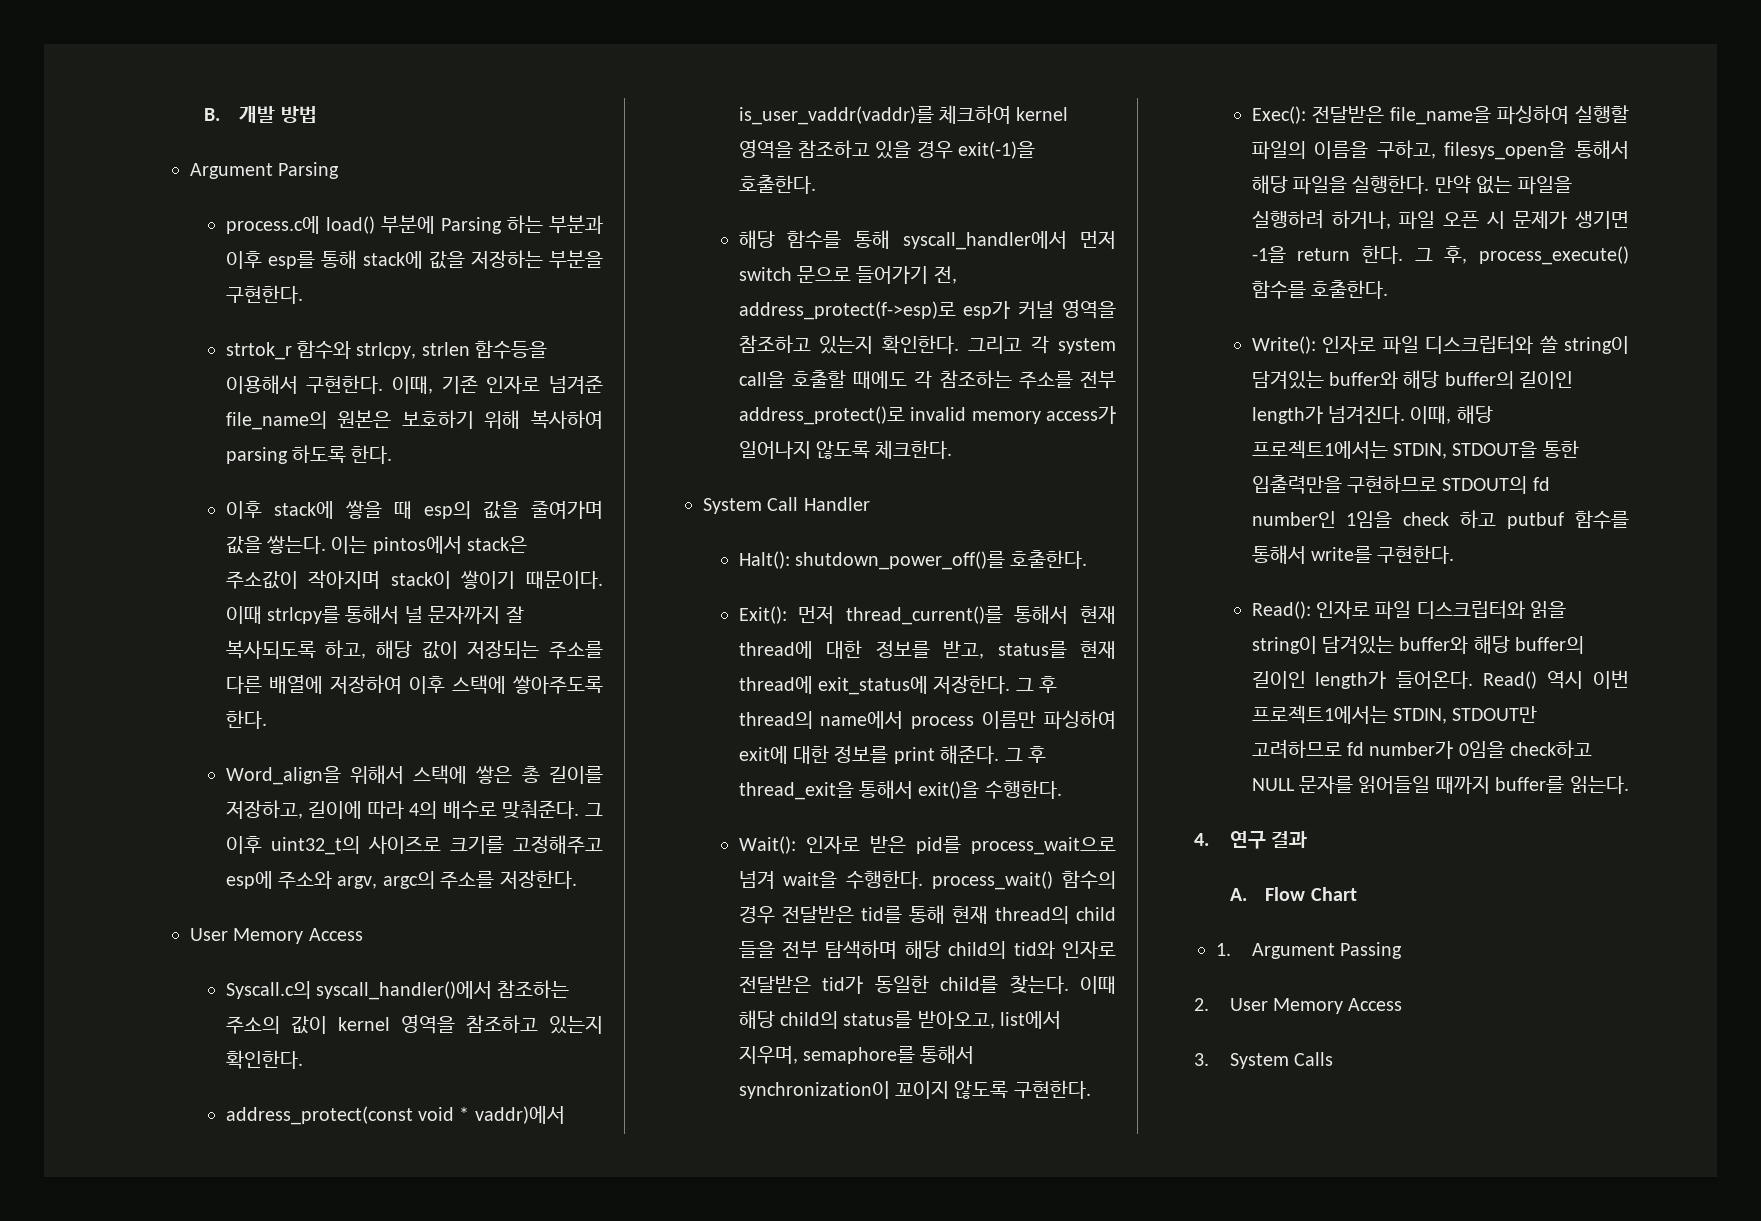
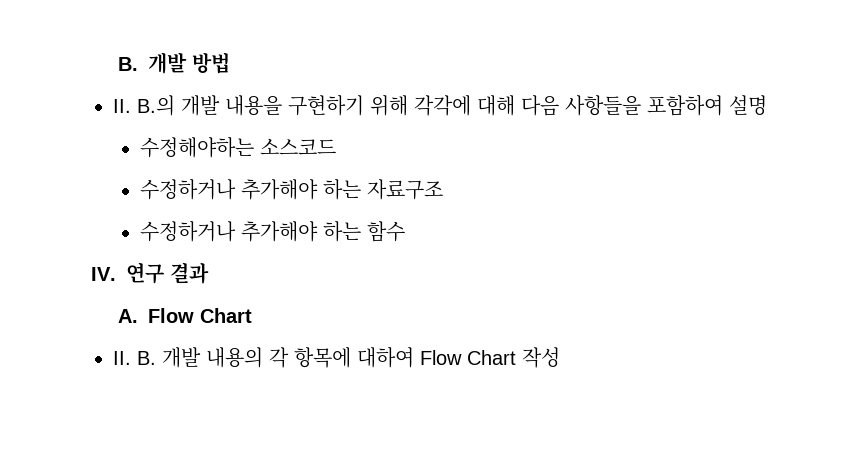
- Argument Parsing
- process.c에 load() 부분에 Parsing 하는 부분과 이후 esp를 통해 stack에 값을 저장하는 부분을 구현한다.
- strtok_r 함수와 strlcpy, strlen 함수등을 이용해서 구현한다. 이때, 기존 인자로 넘겨준 file_name의 원본은 보호하기 위해 복사하여 parsing 하도록 한다.
- 이후 stack에 쌓을 때 esp의 값을 줄여가며 값을 쌓는다. 이는 pintos에서 stack은 주소값이 작아지며 stack이 쌓이기 때문이다. 이때 strlcpy를 통해서 널 문자까지 잘 복사되도록 하고, 해당 값이 저장되는 주소를 다른 배열에 저장하여 이후 스택에 쌓아주도록 한다.
- Word_align을 위해서 스택에 쌓은 총 길이를 저장하고, 길이에 따라 4의 배수로 맞춰준다. 그 이후 uint32_t의 사이즈로 크기를 고정해주고 esp에 주소와 argv, argc의 주소를 저장한다.
- User Memory Access
- Syscall.c의 syscall_handler()에서 참조하는 주소의 값이 kernel 영역을 참조하고 있는지 확인한다.
- address_protect(const void * vaddr)에서 is_user_vaddr(vaddr)를 체크하여 kernel 영역을 참조하고 있을 경우 exit(-1)을 호출한다.
- 해당 함수를 통해 syscall_handler에서 먼저 switch 문으로 들어가기 전, address_protect(f->esp)로 esp가 커널 영역을 참조하고 있는지 확인한다. 그리고 각 system call을 호출할 때에도 각 참조하는 주소를 전부 address_protect()로 invalid memory access가 일어나지 않도록 체크한다.
- System Call Handler
- Halt(): shutdown_power_off()를 호출한다.
- Exit(): 먼저 thread_current()를 통해서 현재 thread에 대한 정보를 받고, status를 현재 thread에 exit_status에 저장한다. 그 후 thread의 name에서 process 이름만 파싱하여 exit에 대한 정보를 print 해준다. 그 후 thread_exit을 통해서 exit()을 수행한다.
- Wait(): 인자로 받은 pid를 process_wait으로 넘겨 wait을 수행한다. process_wait() 함수의 경우 전달받은 tid를 통해 현재 thread의 child 들을 전부 탐색하며 해당 child의 tid와 인자로 전달받은 tid가 동일한 child를 찾는다. 이때 해당 child의 status를 받아오고, list에서 지우며, semaphore를 통해서 synchronization이 꼬이지 않도록 구현한다.
- Exec(): 전달받은 file_name을 파싱하여 실행할 파일의 이름을 구하고, filesys_open을 통해서 해당 파일을 실행한다. 만약 없는 파일을 실행하려 하거나, 파일 오픈 시 문제가 생기면 -1을 return 한다. 그 후, process_execute() 함수를 호출한다.
- Write(): 인자로 파일 디스크립터와 쓸 string이 담겨있는 buffer와 해당 buffer의 길이인 length가 넘겨진다. 이때, 해당 프로젝트1에서는 STDIN, STDOUT을 통한 입출력만을 구현하므로 STDOUT의 fd number인 1임을 check 하고 putbuf 함수를 통해서 write를 구현한다.
- Read(): 인자로 파일 디스크립터와 읽을 string이 담겨있는 buffer와 해당 buffer의 길이인 length가 들어온다. Read() 역시 이번 프로젝트1에서는 STDIN, STDOUT만 고려하므로 fd number가 0임을 check하고 NULL 문자를 읽어들일 때까지 buffer를 읽는다.
- 4. 연구 결과
+ II. B.의 개발 내용을 구현하기 위해 각각에 대해 다음 사항들을 포함하여 설명
+ 수정해야하는 소스코드
+ 수정하거나 추가해야 하는 자료구조
+ 수정하거나 추가해야 하는 함수
+ IV. 연구 결과
- 1. Argument Passing
- 2. User Memory Access
- 3. System Calls
+ II. B. 개발 내용의 각 항목에 대하여 Flow Chart 작성

